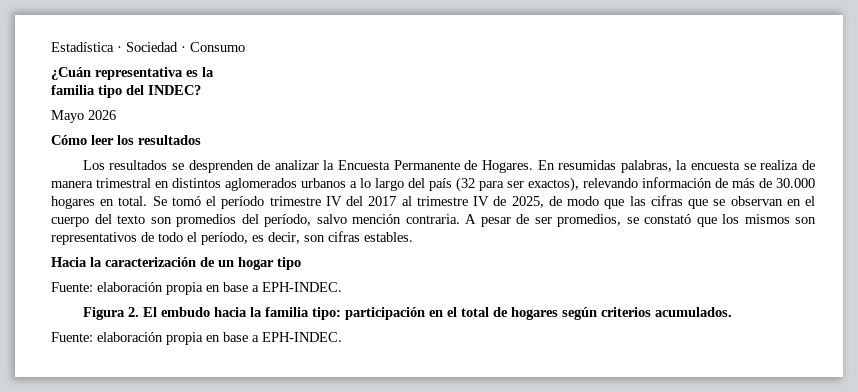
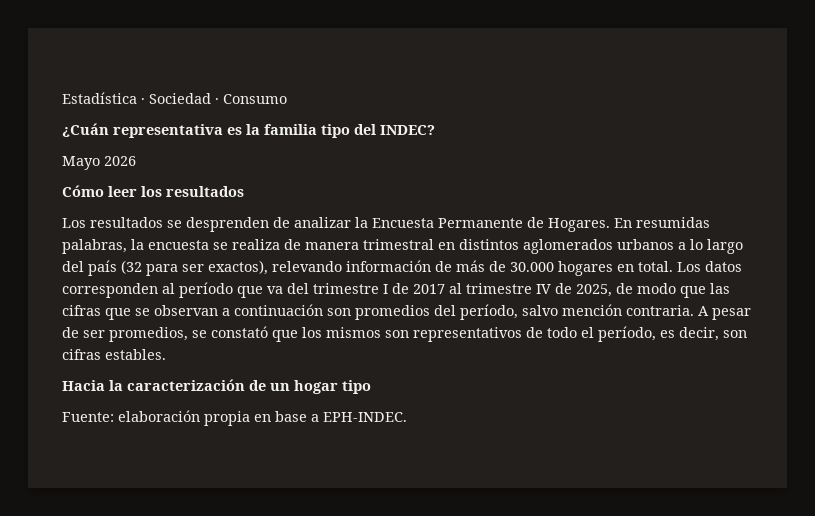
- ¿Cuán representativa es la
- familia tipo del INDEC?
+ ¿Cuán representativa es la familia tipo del INDEC?
- Se tomó el período trimestre IV del 2017 al trimestre IV de 2025, de modo que las cifras que se observan en el cuerpo del texto son promedios del período, salvo mención contraria.
+ Los datos corresponden al período que va del trimestre I de 2017 al trimestre IV de 2025, de modo que las cifras que se observan a continuación son promedios del período, salvo mención contraria.
- Figura 2. El embudo hacia la familia tipo: participación en el total de hogares según criterios acumulados.
- Fuente: elaboración propia en base a EPH-INDEC.

